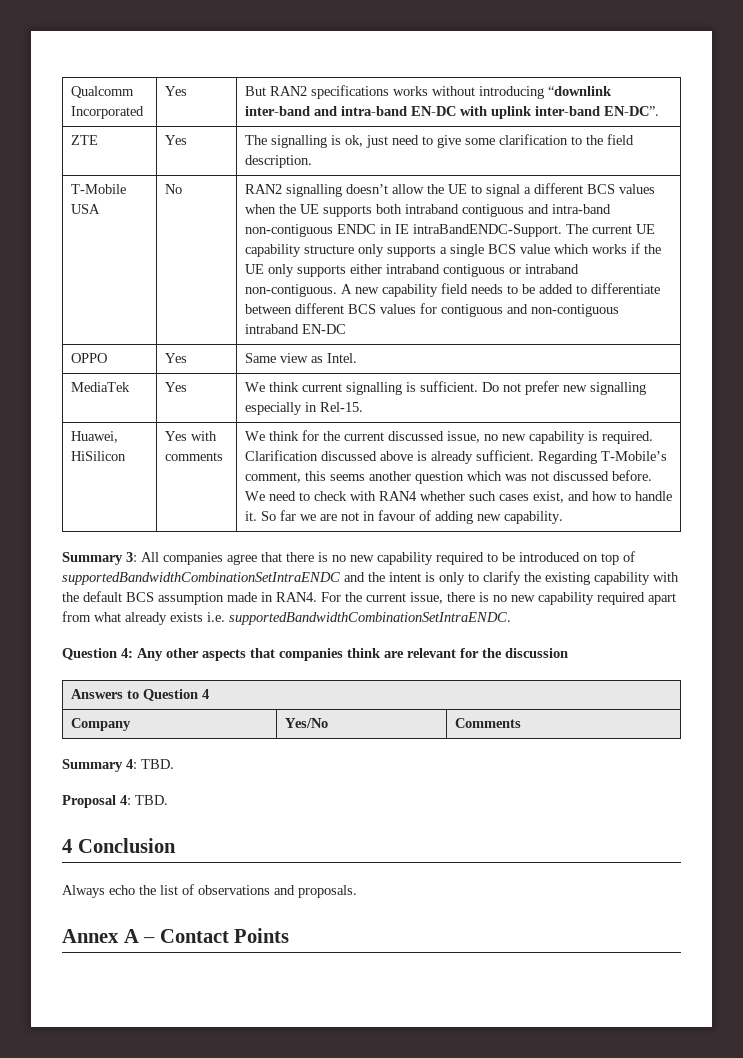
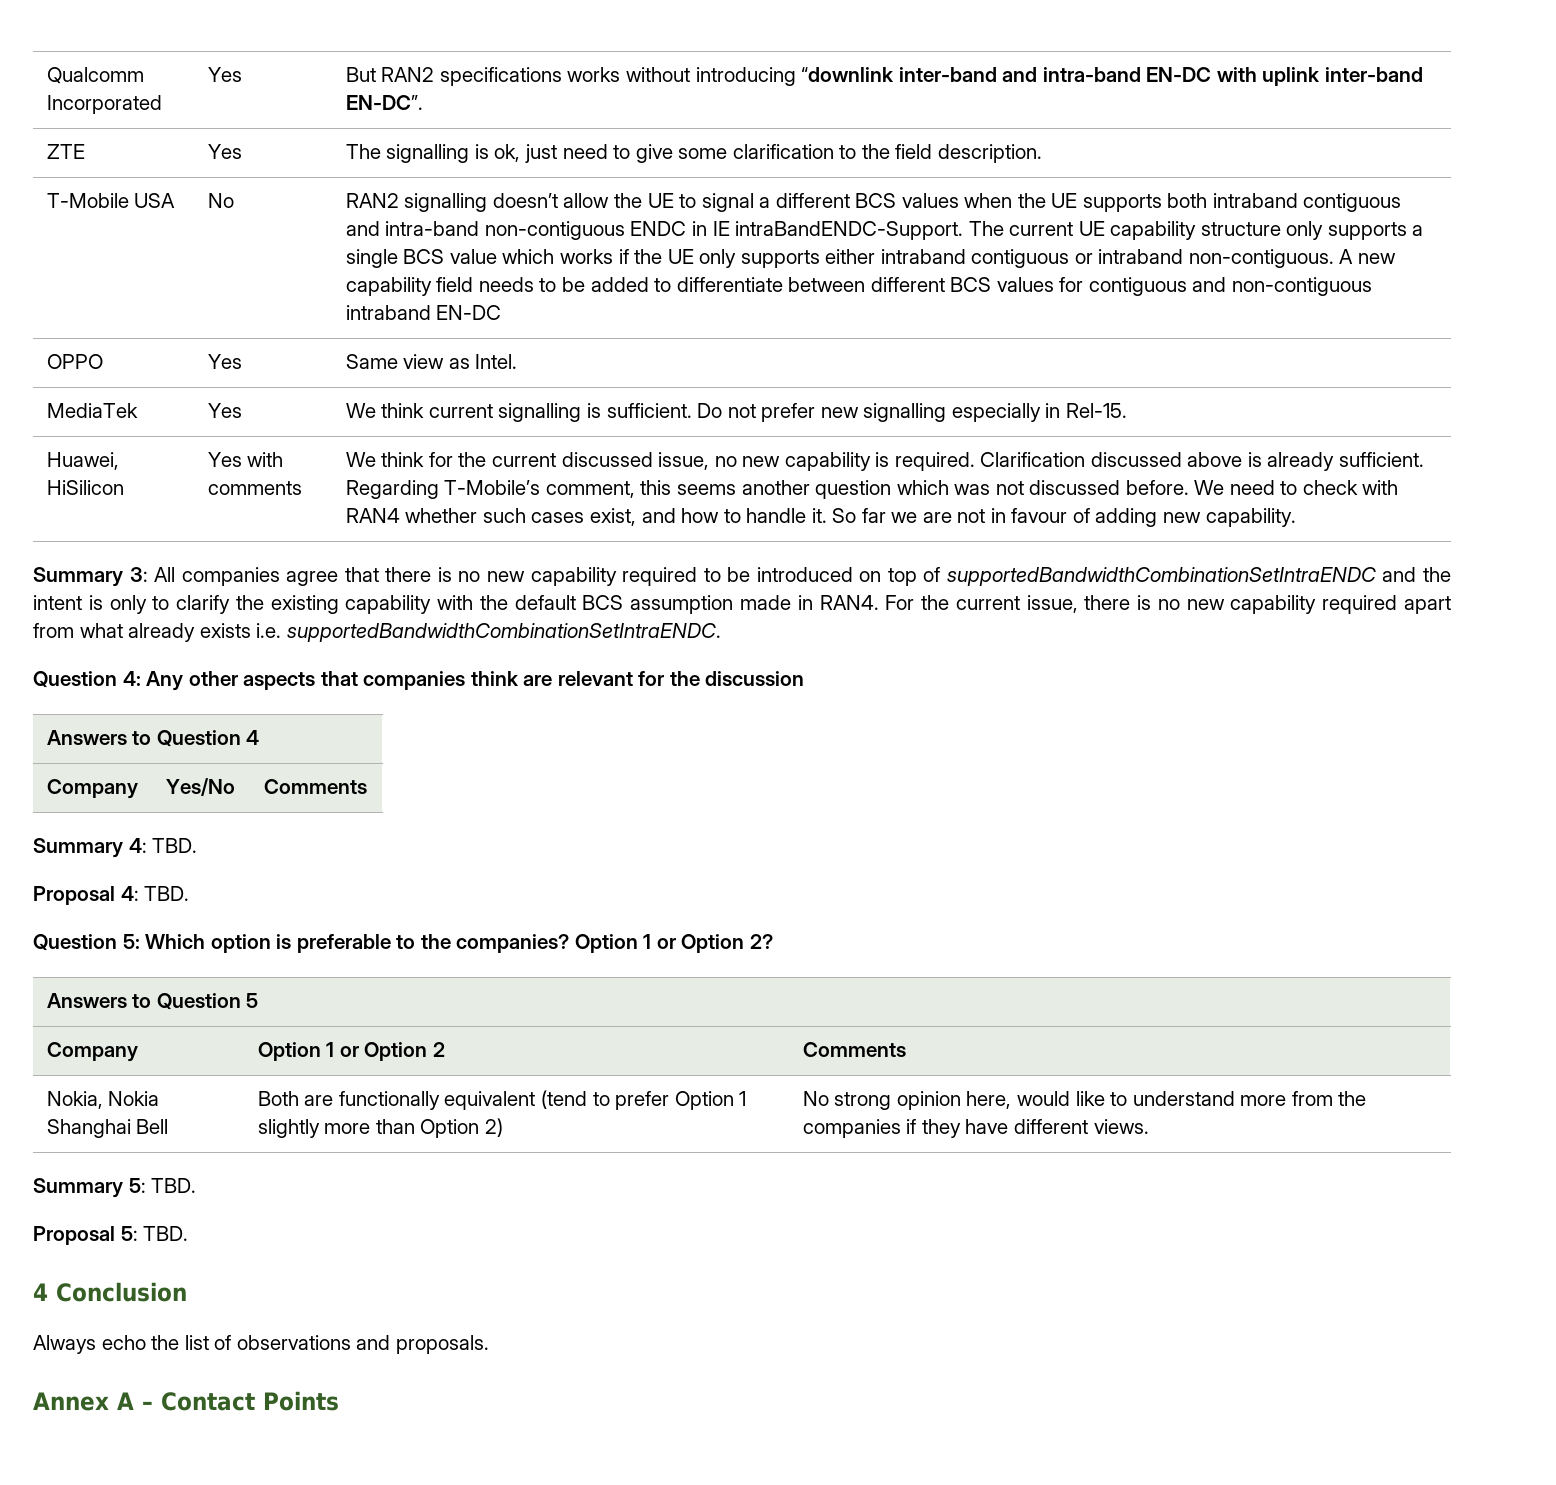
+ Question 5: Which option is preferable to the companies? Option 1 or Option 2?
+ Answers to Question 5
+ Company | Option 1 or Option 2 | Comments
+ Nokia, Nokia Shanghai Bell | Both are functionally equivalent (tend to prefer Option 1 slightly more than Option 2) | No strong opinion here, would like to understand more from the companies if they have different views.
+ Summary 5: TBD.
+ Proposal 5: TBD.

